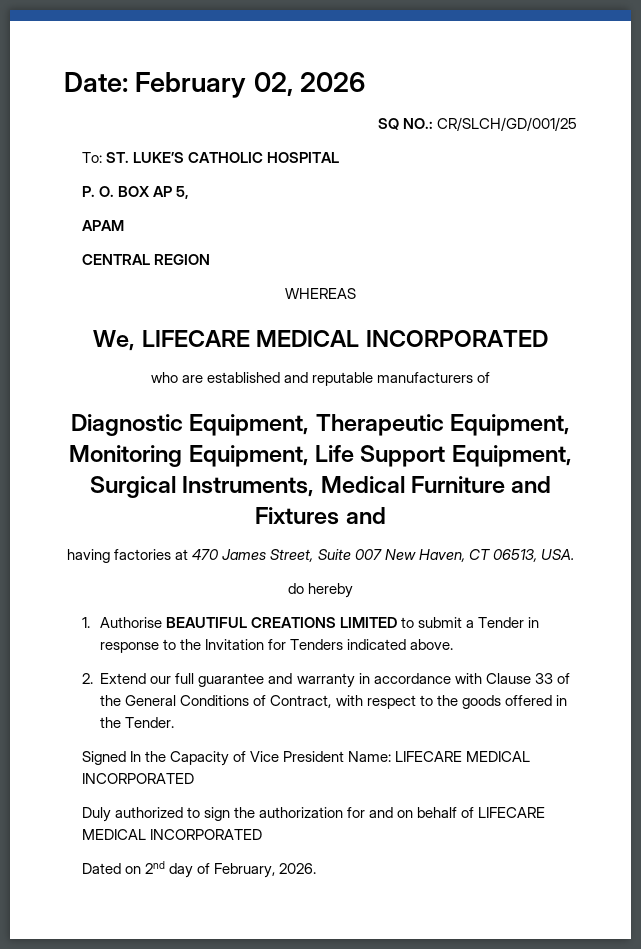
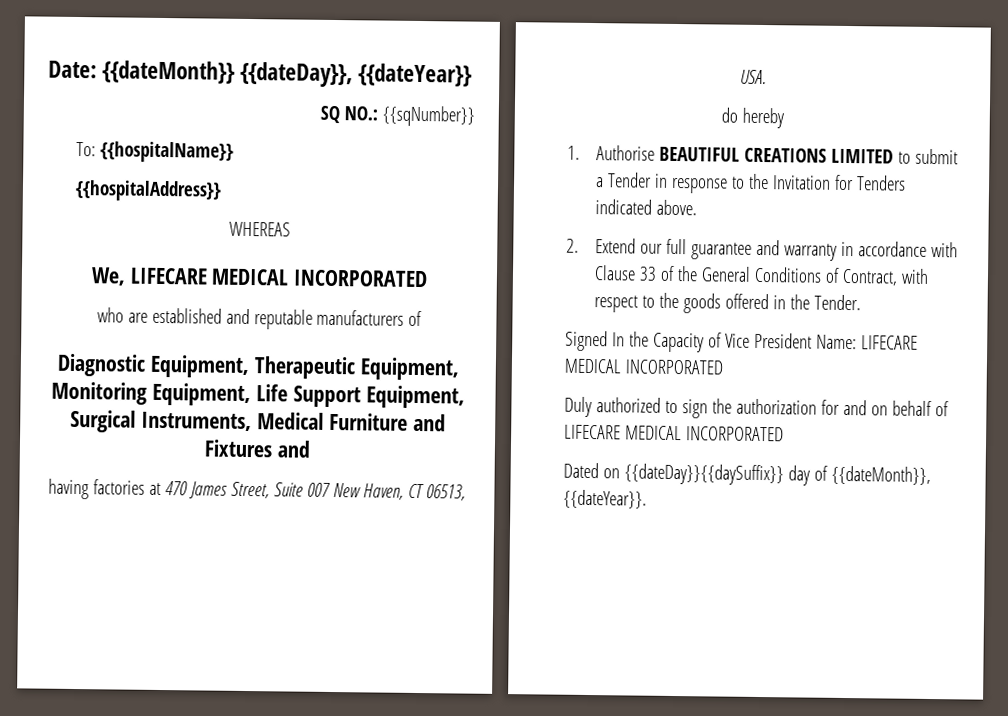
- Date: February 02, 2026
+ Date: {{dateMonth}} {{dateDay}}, {{dateYear}}
- SQ NO.: CR/SLCH/GD/001/25
+ SQ NO.: {{sqNumber}}
- To: ST. LUKE’S CATHOLIC HOSPITAL
- P. O. BOX AP 5,
- APAM
- CENTRAL REGION
+ To: {{hospitalName}}
+ {{hospitalAddress}}
- Dated on 2nd day of February, 2026.
+ Dated on {{dateDay}}{{daySuffix}} day of {{dateMonth}}, {{dateYear}}.

